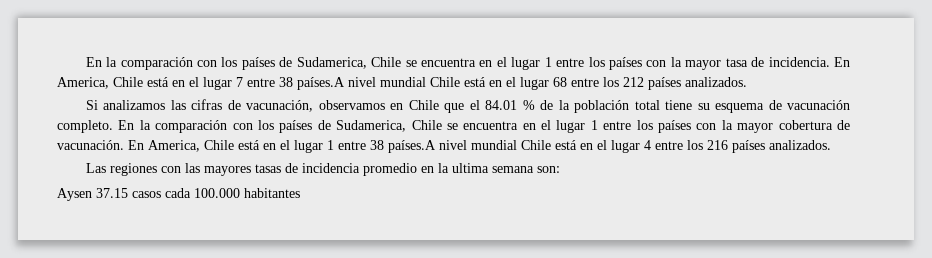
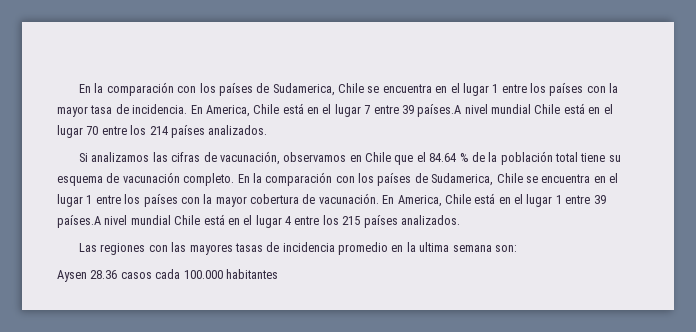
- En America, Chile está en el lugar 7 entre 38 países.A nivel mundial Chile está en el lugar 68 entre los 212 países analizados.
+ En America, Chile está en el lugar 7 entre 39 países.A nivel mundial Chile está en el lugar 70 entre los 214 países analizados.
- Si analizamos las cifras de vacunación, observamos en Chile que el 84.01 % de la población total tiene su esquema de vacunación completo.
+ Si analizamos las cifras de vacunación, observamos en Chile que el 84.64 % de la población total tiene su esquema de vacunación completo.
- En America, Chile está en el lugar 1 entre 38 países.A nivel mundial Chile está en el lugar 4 entre los 216 países analizados.
+ En America, Chile está en el lugar 1 entre 39 países.A nivel mundial Chile está en el lugar 4 entre los 215 países analizados.
- Aysen 37.15 casos cada 100.000 habitantes
+ Aysen 28.36 casos cada 100.000 habitantes

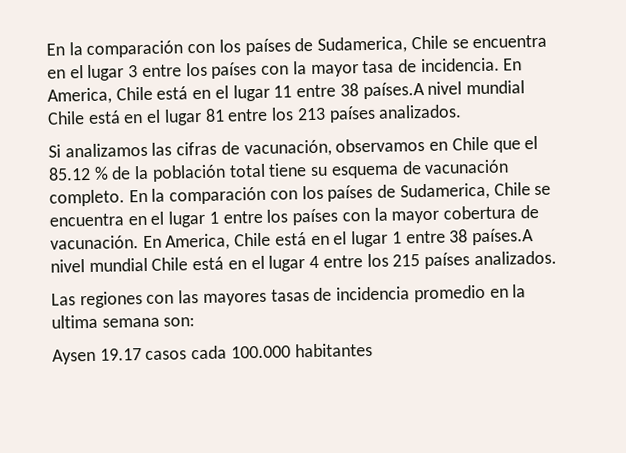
- En la comparación con los países de Sudamerica, Chile se encuentra en el lugar 1 entre los países con la mayor tasa de incidencia.
+ En la comparación con los países de Sudamerica, Chile se encuentra en el lugar 3 entre los países con la mayor tasa de incidencia.
- En America, Chile está en el lugar 7 entre 39 países.A nivel mundial Chile está en el lugar 70 entre los 214 países analizados.
+ En America, Chile está en el lugar 11 entre 38 países.A nivel mundial Chile está en el lugar 81 entre los 213 países analizados.
- Si analizamos las cifras de vacunación, observamos en Chile que el 84.64 % de la población total tiene su esquema de vacunación completo.
+ Si analizamos las cifras de vacunación, observamos en Chile que el 85.12 % de la población total tiene su esquema de vacunación completo.
- En America, Chile está en el lugar 1 entre 39 países.A nivel mundial Chile está en el lugar 4 entre los 215 países analizados.
+ En America, Chile está en el lugar 1 entre 38 países.A nivel mundial Chile está en el lugar 4 entre los 215 países analizados.
- Aysen 28.36 casos cada 100.000 habitantes
+ Aysen 19.17 casos cada 100.000 habitantes

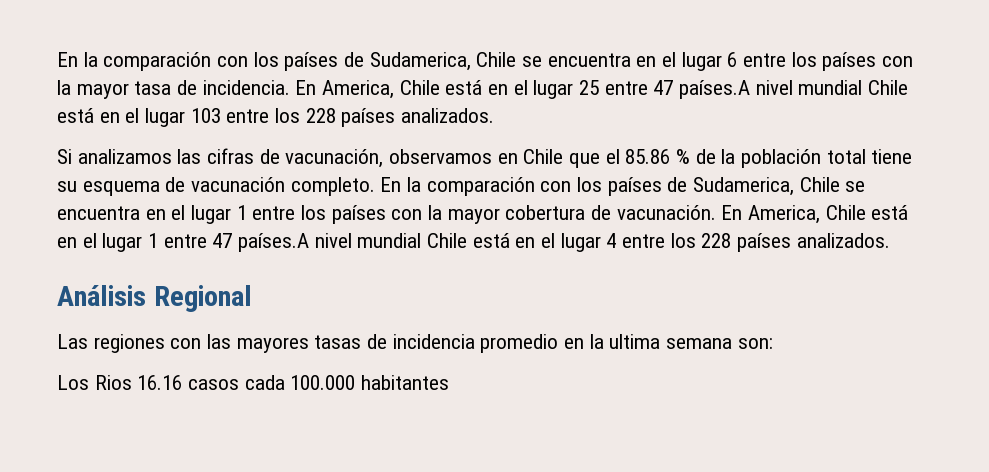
- En la comparación con los países de Sudamerica, Chile se encuentra en el lugar 3 entre los países con la mayor tasa de incidencia.
+ En la comparación con los países de Sudamerica, Chile se encuentra en el lugar 6 entre los países con la mayor tasa de incidencia.
- En America, Chile está en el lugar 11 entre 38 países.A nivel mundial Chile está en el lugar 81 entre los 213 países analizados.
+ En America, Chile está en el lugar 25 entre 47 países.A nivel mundial Chile está en el lugar 103 entre los 228 países analizados.
- Si analizamos las cifras de vacunación, observamos en Chile que el 85.12 % de la población total tiene su esquema de vacunación completo.
+ Si analizamos las cifras de vacunación, observamos en Chile que el 85.86 % de la población total tiene su esquema de vacunación completo.
- En America, Chile está en el lugar 1 entre 38 países.A nivel mundial Chile está en el lugar 4 entre los 215 países analizados.
+ En America, Chile está en el lugar 1 entre 47 países.A nivel mundial Chile está en el lugar 4 entre los 228 países analizados.
+ Análisis Regional
- Aysen 19.17 casos cada 100.000 habitantes
+ Los Rios 16.16 casos cada 100.000 habitantes

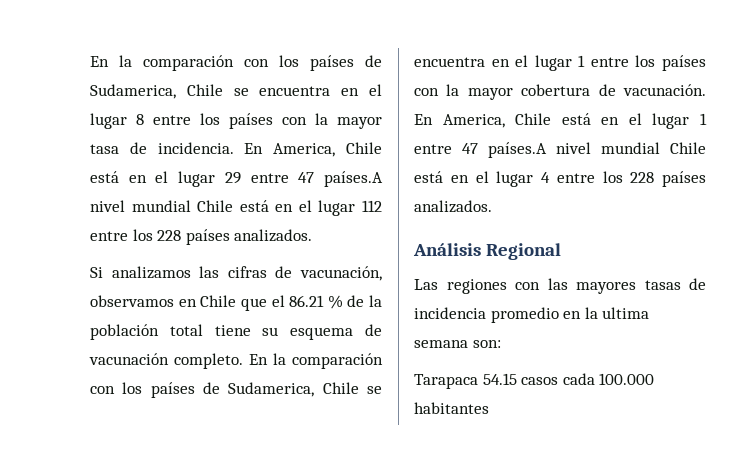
- En la comparación con los países de Sudamerica, Chile se encuentra en el lugar 6 entre los países con la mayor tasa de incidencia.
+ En la comparación con los países de Sudamerica, Chile se encuentra en el lugar 8 entre los países con la mayor tasa de incidencia.
- En America, Chile está en el lugar 25 entre 47 países.A nivel mundial Chile está en el lugar 103 entre los 228 países analizados.
+ En America, Chile está en el lugar 29 entre 47 países.A nivel mundial Chile está en el lugar 112 entre los 228 países analizados.
- Si analizamos las cifras de vacunación, observamos en Chile que el 85.86 % de la población total tiene su esquema de vacunación completo.
+ Si analizamos las cifras de vacunación, observamos en Chile que el 86.21 % de la población total tiene su esquema de vacunación completo.
- Los Rios 16.16 casos cada 100.000 habitantes
+ Tarapaca 54.15 casos cada 100.000 habitantes

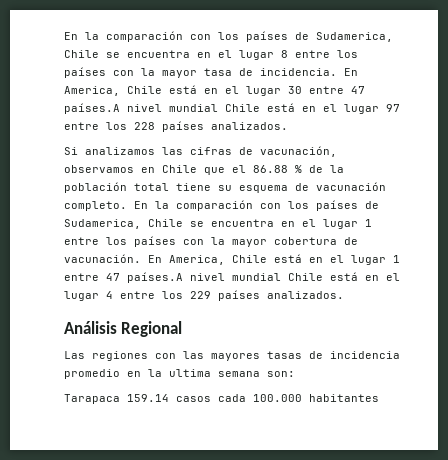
- En America, Chile está en el lugar 29 entre 47 países.A nivel mundial Chile está en el lugar 112 entre los 228 países analizados.
+ En America, Chile está en el lugar 30 entre 47 países.A nivel mundial Chile está en el lugar 97 entre los 228 países analizados.
- Si analizamos las cifras de vacunación, observamos en Chile que el 86.21 % de la población total tiene su esquema de vacunación completo.
+ Si analizamos las cifras de vacunación, observamos en Chile que el 86.88 % de la población total tiene su esquema de vacunación completo.
- En America, Chile está en el lugar 1 entre 47 países.A nivel mundial Chile está en el lugar 4 entre los 228 países analizados.
+ En America, Chile está en el lugar 1 entre 47 países.A nivel mundial Chile está en el lugar 4 entre los 229 países analizados.
- Tarapaca 54.15 casos cada 100.000 habitantes
+ Tarapaca 159.14 casos cada 100.000 habitantes

